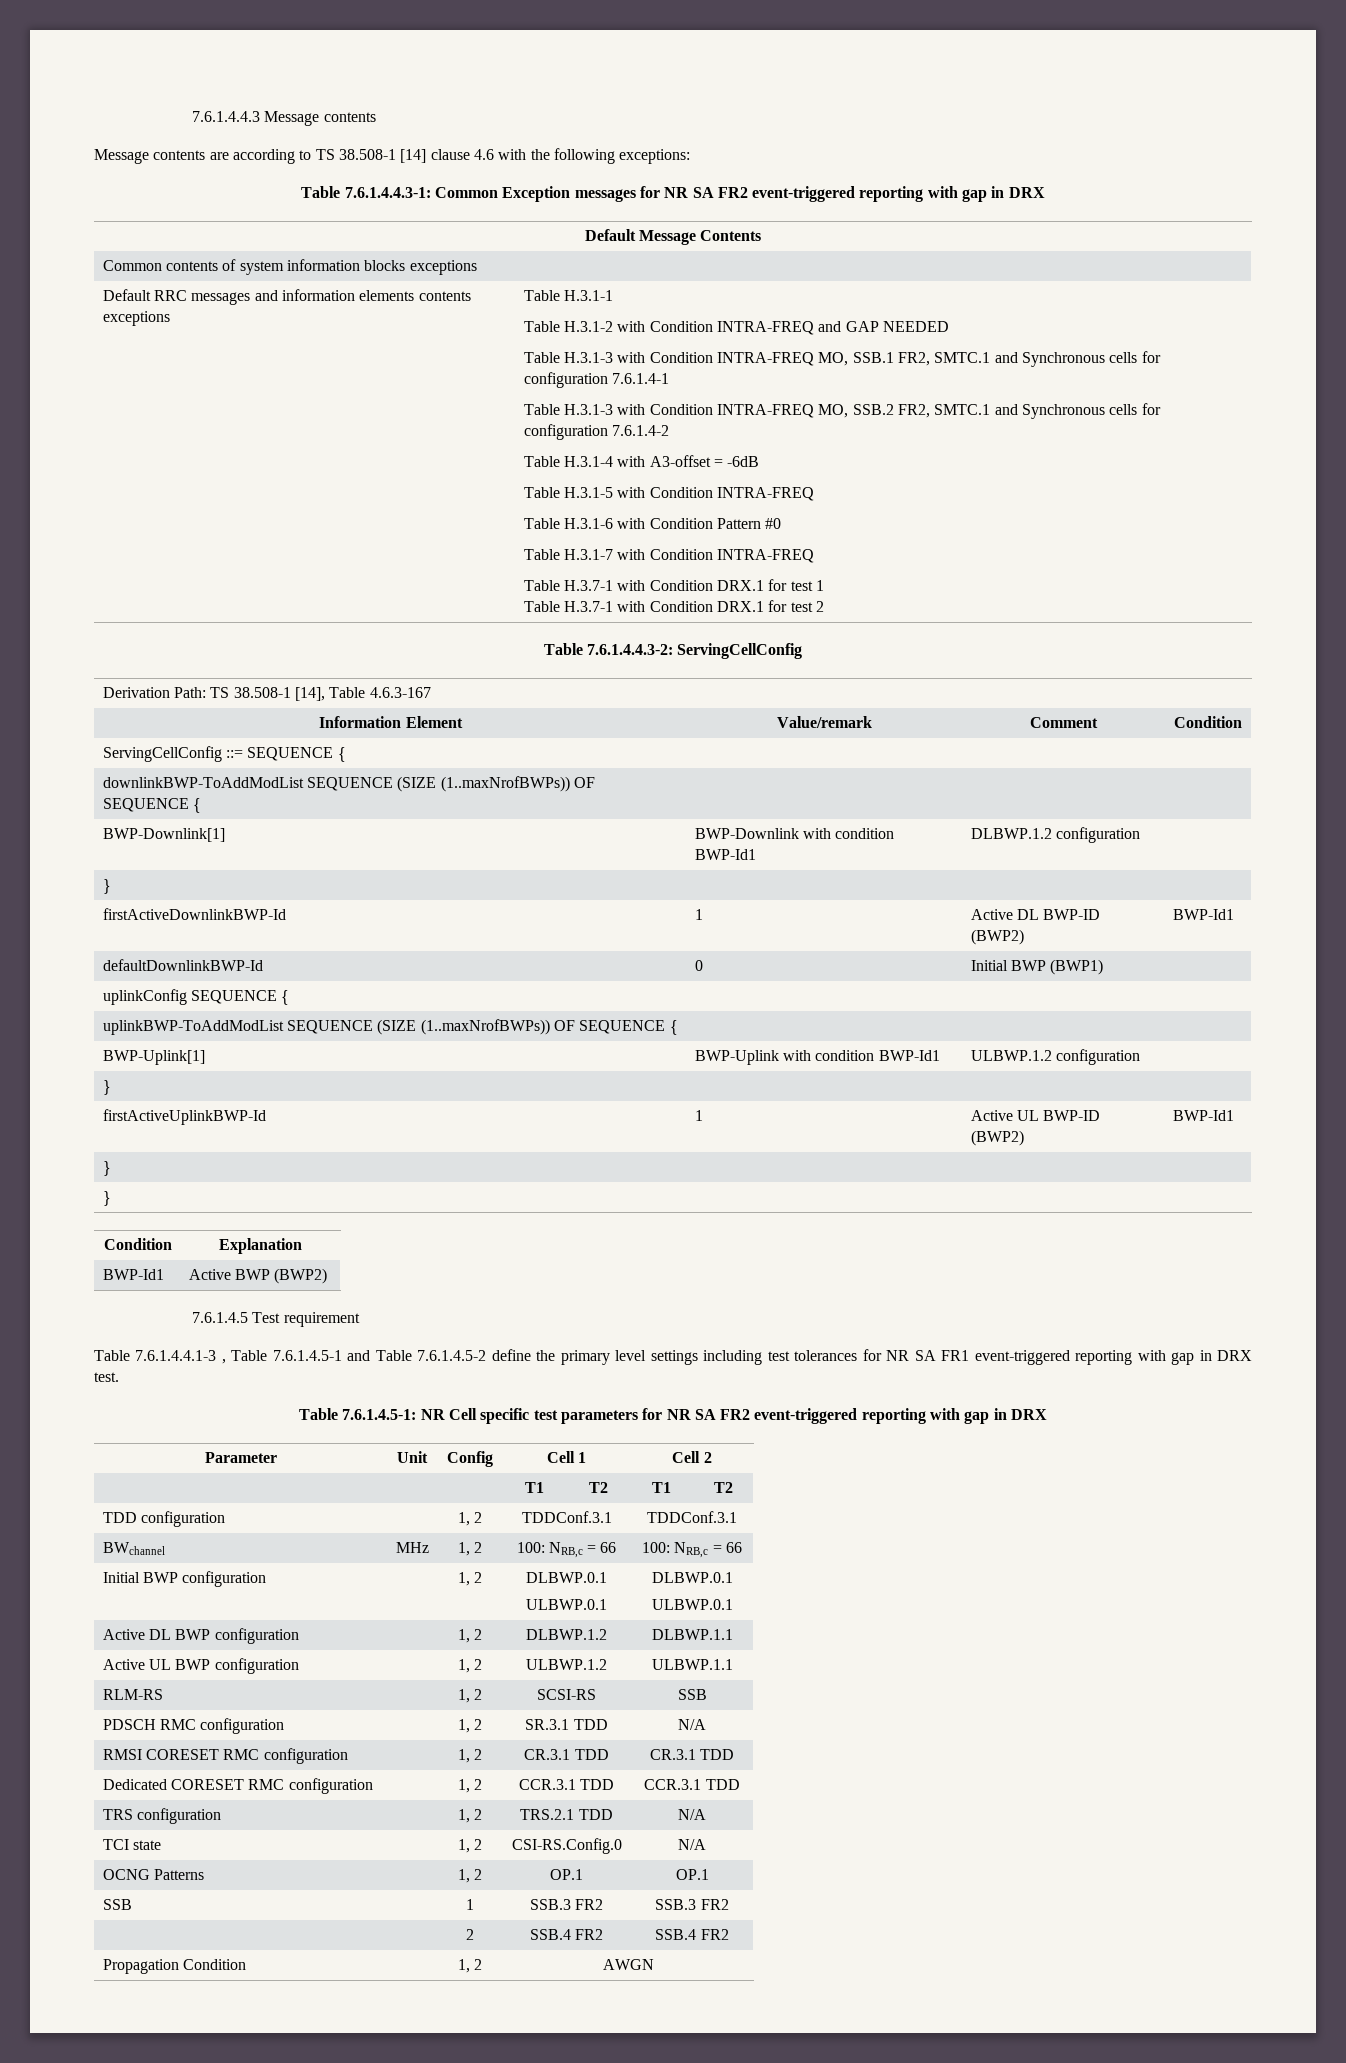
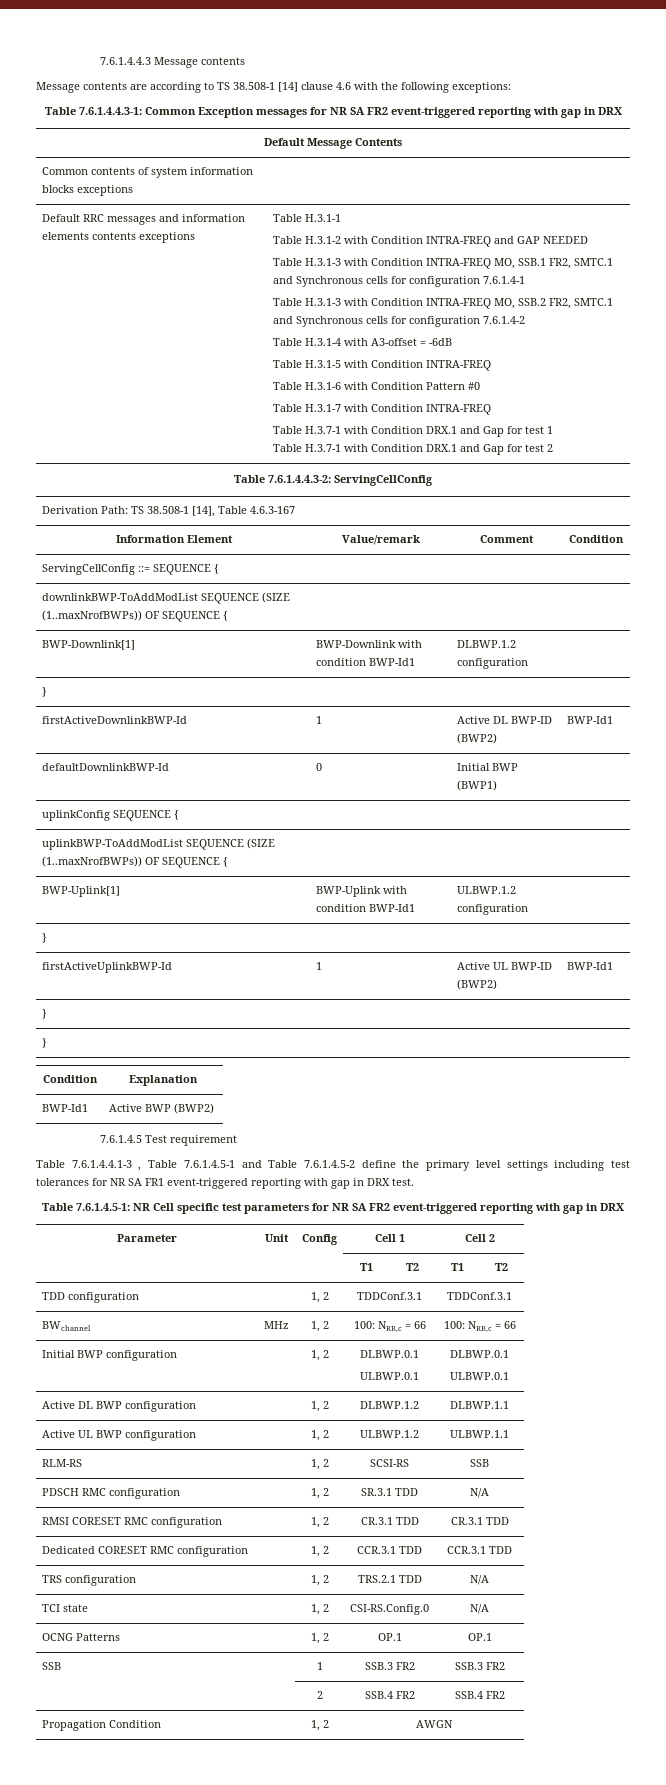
- Table H.3.7-1 with Condition DRX.1 for test 1
+ Table H.3.7-1 with Condition DRX.1 and Gap for test 1
- Table H.3.7-1 with Condition DRX.1 for test 2
+ Table H.3.7-1 with Condition DRX.1 and Gap for test 2

